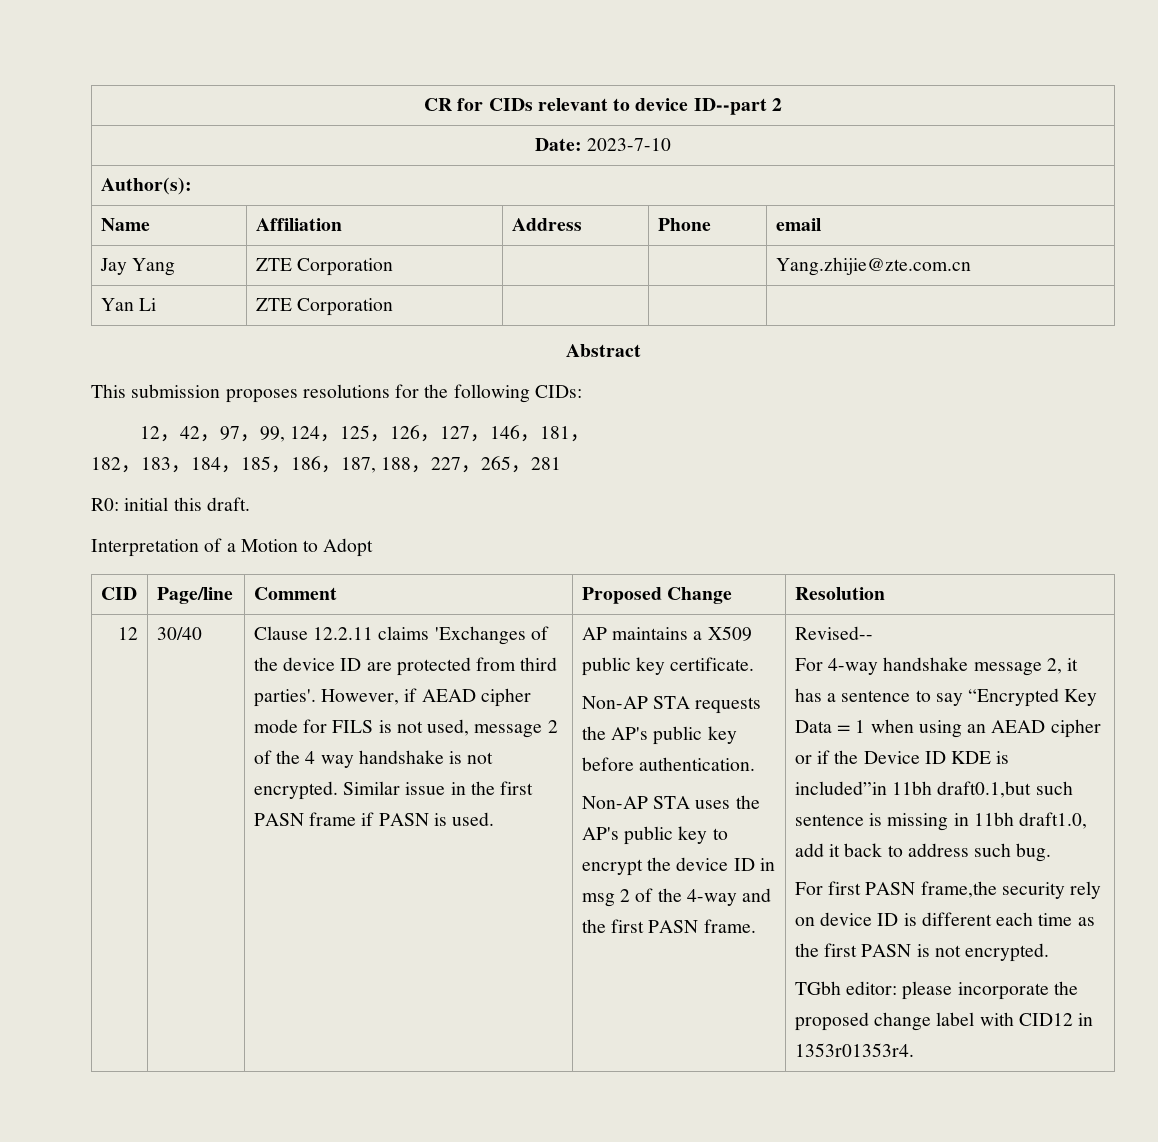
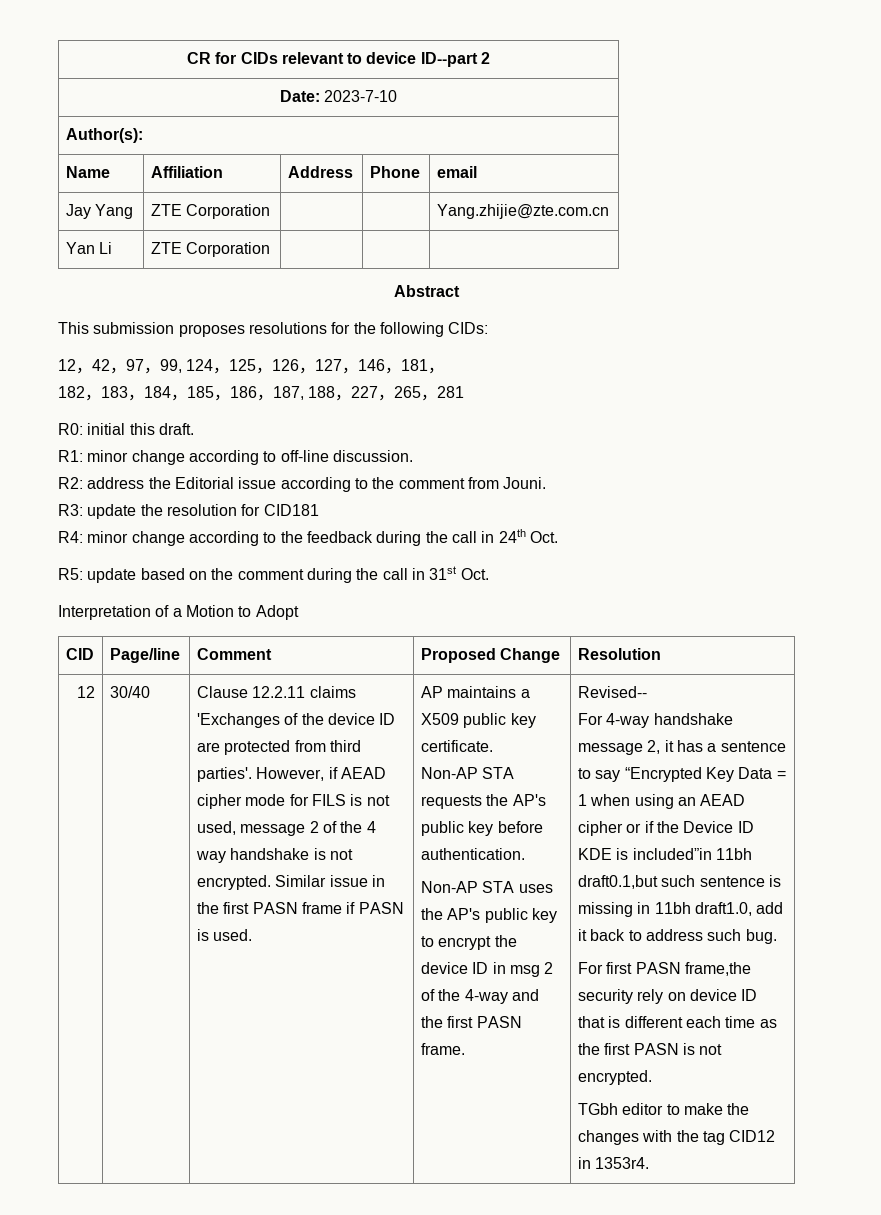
+ R1: minor change according to off-line discussion.
+ R2: address the Editorial issue according to the comment from Jouni.
+ R3: update the resolution for CID181
+ R4: minor change according to the feedback during the call in 24th Oct.
+ R5: update based on the comment during the call in 31st Oct.
- For first PASN frame,the security rely on device ID is different each time as the first PASN is not encrypted.
+ For first PASN frame,the security rely on device ID that is different each time as the first PASN is not encrypted.
- TGbh editor: please incorporate the proposed change label with CID12 in 1353r01353r4.
+ TGbh editor to make the changes with the tag CID12 in 1353r4.

